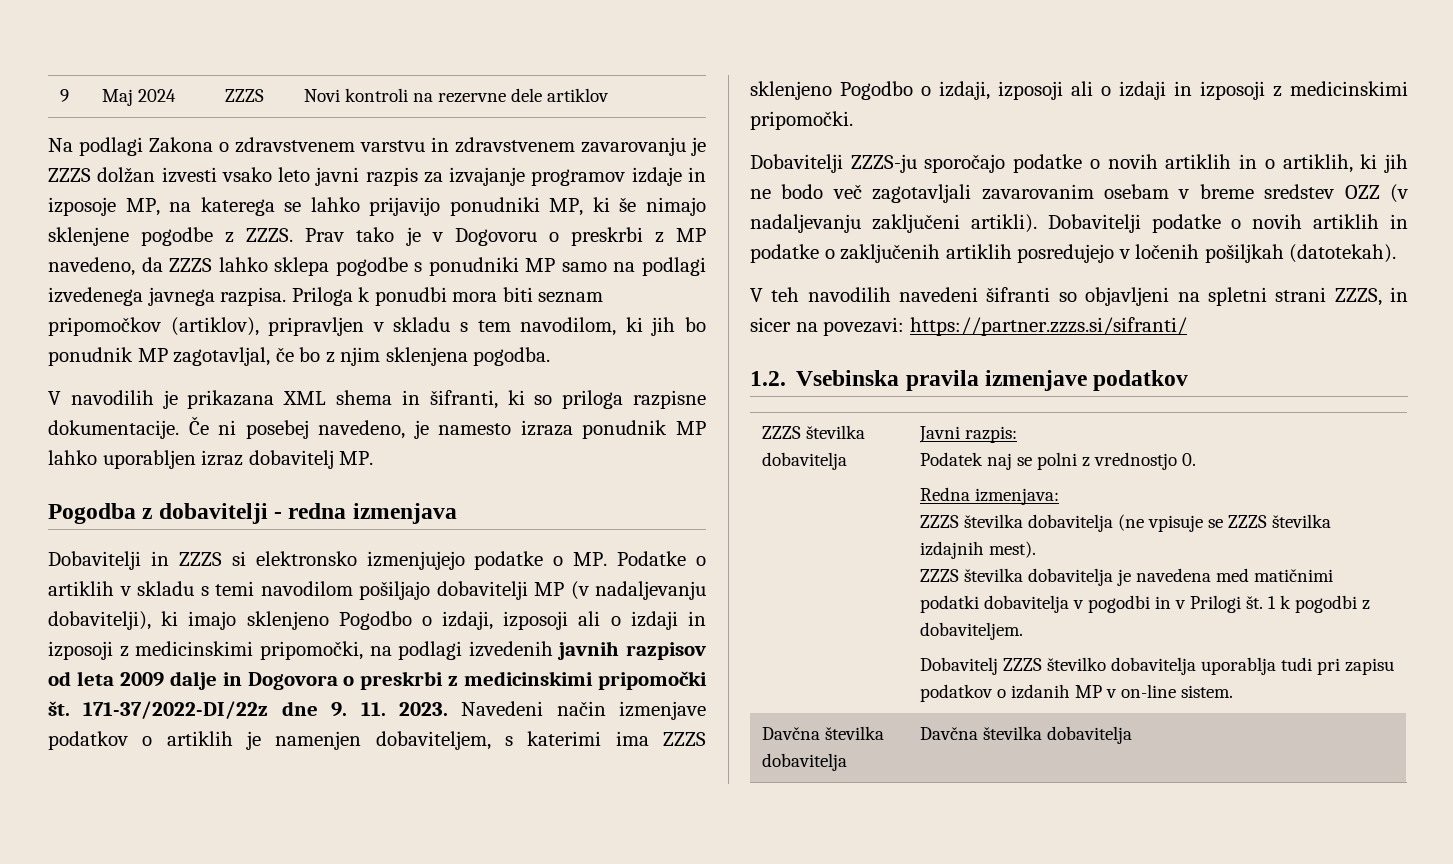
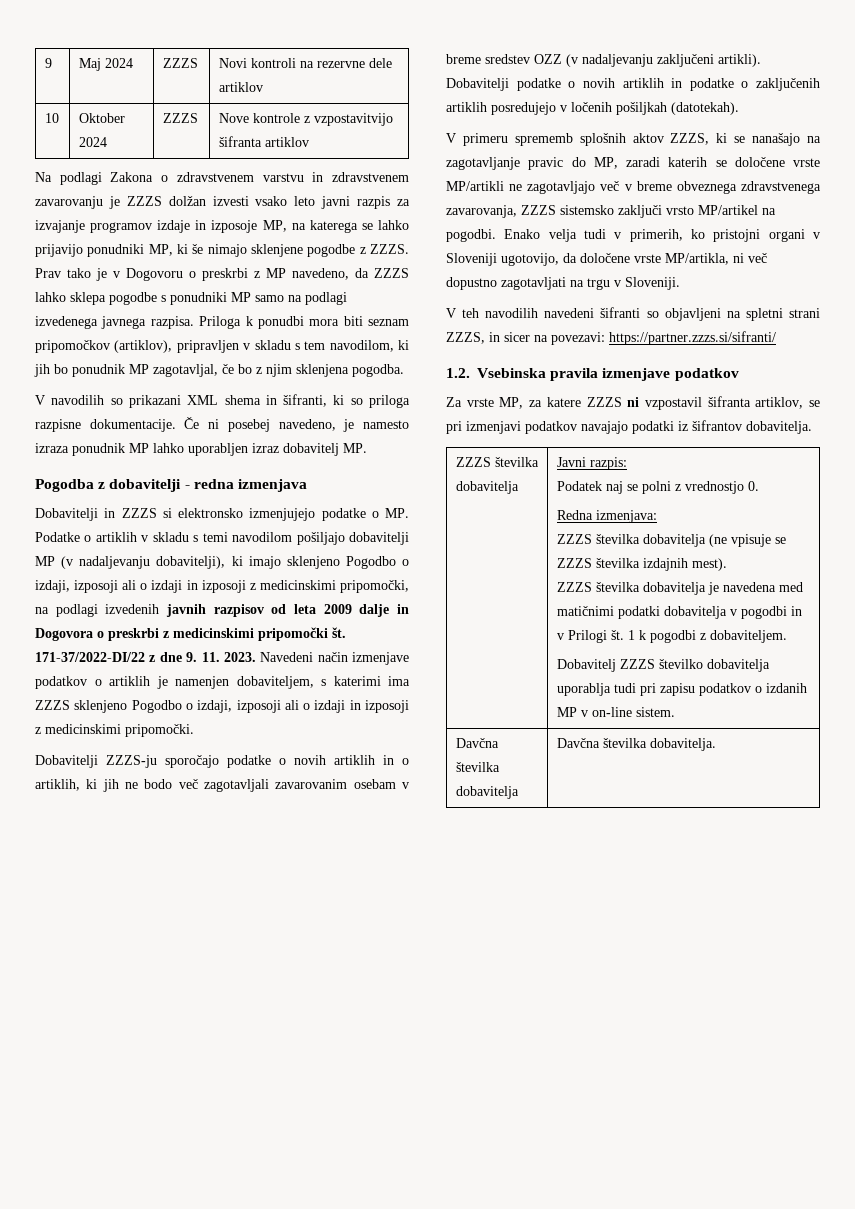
+ 10 | Oktober 2024 | ZZZS | Nove kontrole z vzpostavitvijo šifranta artiklov
- V navodilih je prikazana XML shema in šifranti, ki so priloga razpisne dokumentacije.
+ V navodilih so prikazani XML shema in šifranti, ki so priloga razpisne dokumentacije.
- 171-37/2022-DI/22z dne 9. 11. 2023.
+ 171-37/2022-DI/22 z dne 9. 11. 2023.
+ V primeru sprememb splošnih aktov ZZZS, ki se nanašajo na zagotavljanje pravic do MP, zaradi katerih se določene vrste MP/artikli ne zagotavljajo več v breme obveznega zdravstvenega zavarovanja, ZZZS sistemsko zaključi vrsto MP/artikel na pogodbi. Enako velja tudi v primerih, ko pristojni organi v Sloveniji ugotovijo, da določene vrste MP/artikla, ni več dopustno zagotavljati na trgu v Sloveniji.
+ Za vrste MP, za katere ZZZS ni vzpostavil šifranta artiklov, se pri izmenjavi podatkov navajajo podatki iz šifrantov dobavitelja.
- Davčna številka dobavitelja | Davčna številka dobavitelja
+ Davčna številka dobavitelja | Davčna številka dobavitelja.

